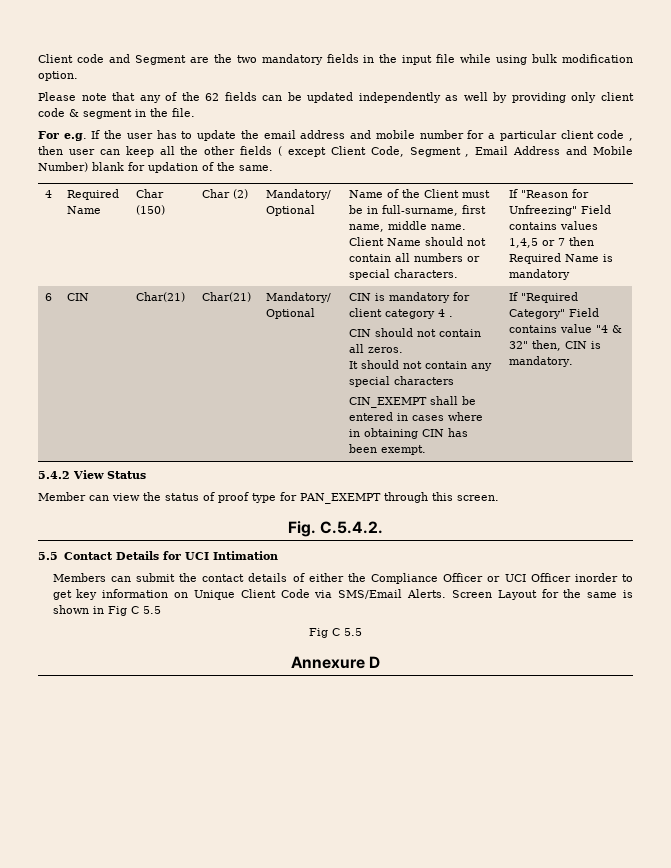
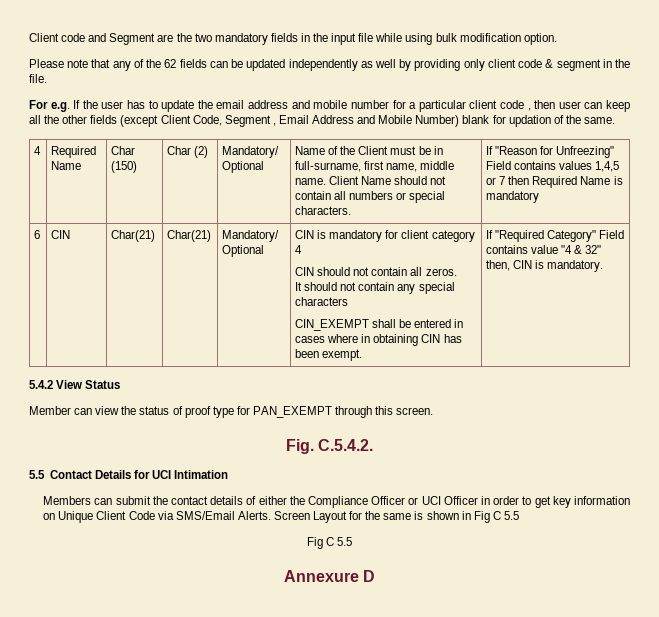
- For e.g. If the user has to update the email address and mobile number for a particular client code , then user can keep all the other fields ( except Client Code, Segment , Email Address and Mobile Number) blank for updation of the same.
+ For e.g. If the user has to update the email address and mobile number for a particular client code , then user can keep all the other fields (except Client Code, Segment , Email Address and Mobile Number) blank for updation of the same.
- CIN is mandatory for client category 4 .
+ CIN is mandatory for client category 4
- Members can submit the contact details of either the Compliance Officer or UCI Officer inorder to get key information on Unique Client Code via SMS/Email Alerts.
+ Members can submit the contact details of either the Compliance Officer or UCI Officer in order to get key information on Unique Client Code via SMS/Email Alerts.

